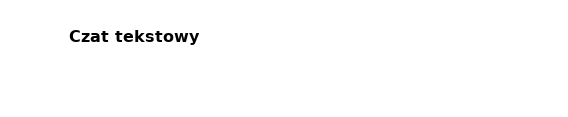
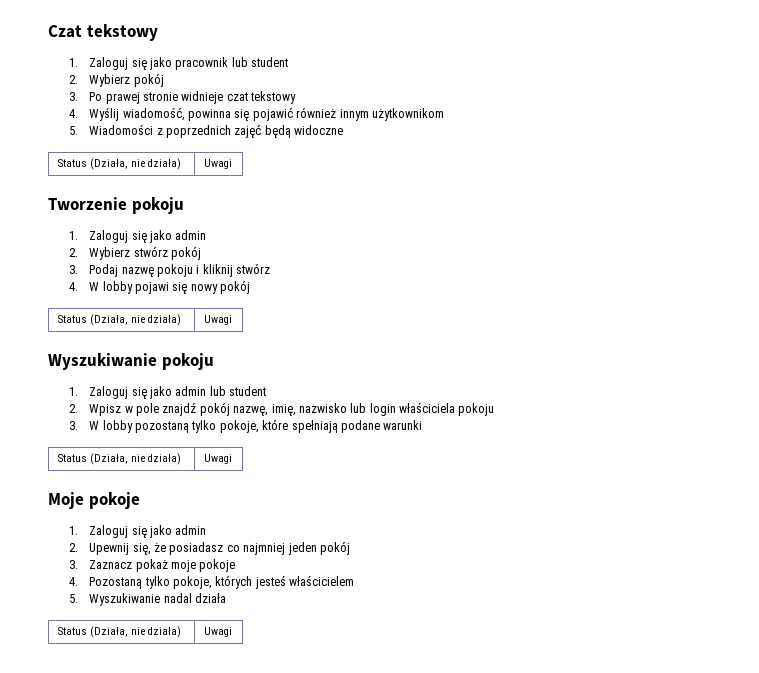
+ 1. Zaloguj się jako pracownik lub student
+ 2. Wybierz pokój
+ 3. Po prawej stronie widnieje czat tekstowy
+ 4. Wyślij wiadomość, powinna się pojawić również innym użytkownikom
+ 5. Wiadomości z poprzednich zajęć będą widoczne
+ Status (Działa, nie działa) | Uwagi
+ Tworzenie pokoju
+ 1. Zaloguj się jako admin
+ 2. Wybierz stwórz pokój
+ 3. Podaj nazwę pokoju i kliknij stwórz
+ 4. W lobby pojawi się nowy pokój
+ Status (Działa, nie działa) | Uwagi
+ Wyszukiwanie pokoju
+ 1. Zaloguj się jako admin lub student
+ 2. Wpisz w pole znajdź pokój nazwę, imię, nazwisko lub login właściciela pokoju
+ 3. W lobby pozostaną tylko pokoje, które spełniają podane warunki
+ Status (Działa, nie działa) | Uwagi
+ Moje pokoje
+ 1. Zaloguj się jako admin
+ 2. Upewnij się, że posiadasz co najmniej jeden pokój
+ 3. Zaznacz pokaż moje pokoje
+ 4. Pozostaną tylko pokoje, których jesteś właścicielem
+ 5. Wyszukiwanie nadal działa
+ Status (Działa, nie działa) | Uwagi

